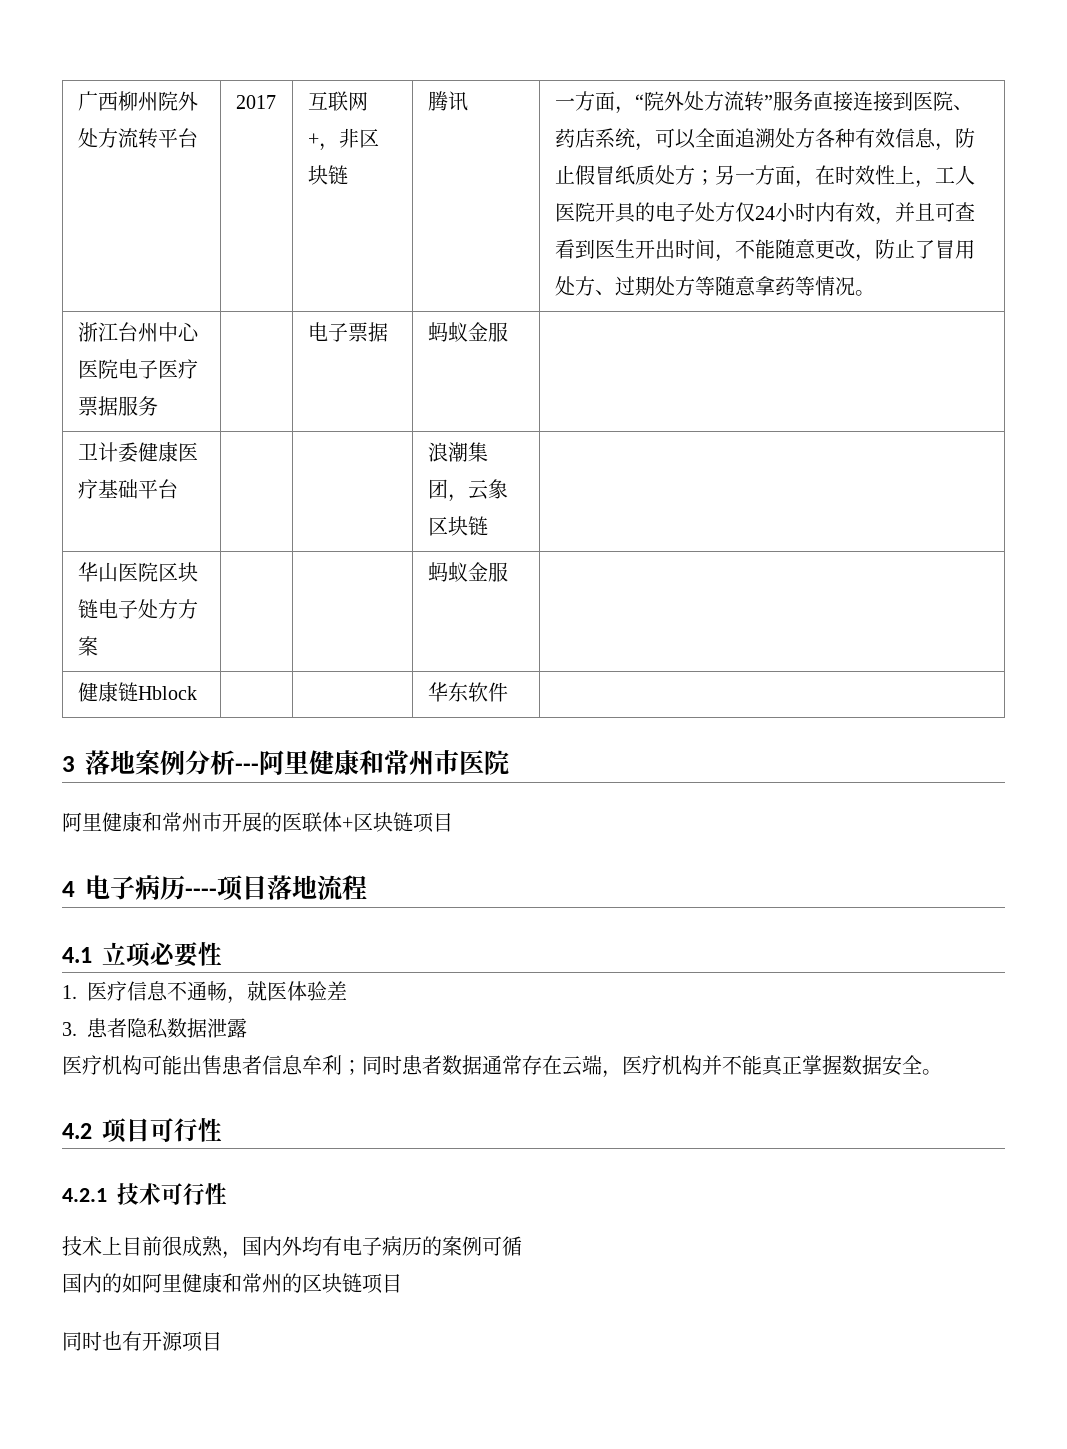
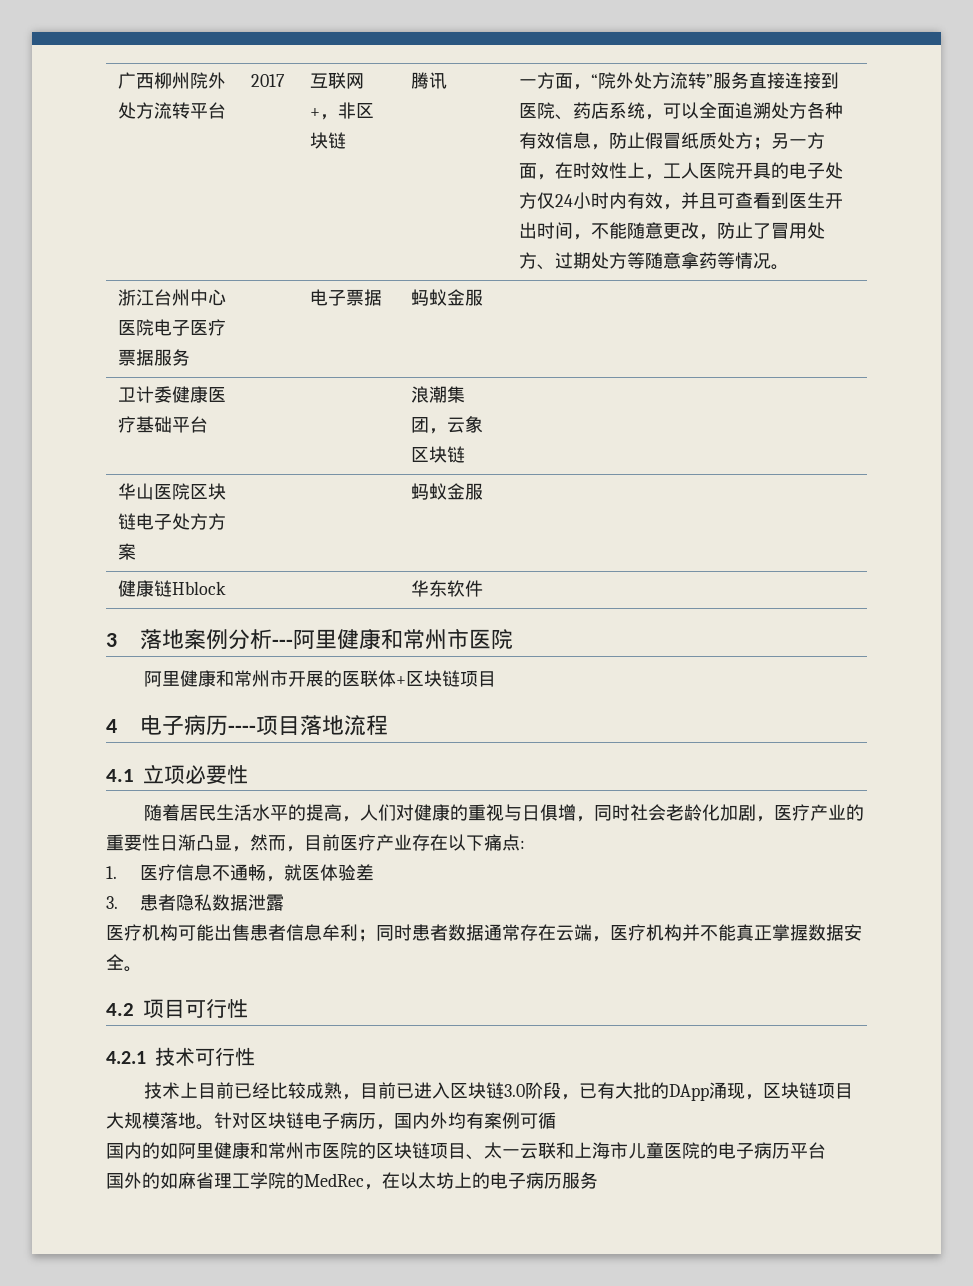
+ 随着居民生活水平的提高，人们对健康的重视与日俱增，同时社会老龄化加剧，医疗产业的重要性日渐凸显，然而，目前医疗产业存在以下痛点:
- 技术上目前很成熟，国内外均有电子病历的案例可循
+ 技术上目前已经比较成熟，目前已进入区块链3.0阶段，已有大批的DApp涌现，区块链项目大规模落地。针对区块链电子病历，国内外均有案例可循
- 国内的如阿里健康和常州的区块链项目
- 同时也有开源项目
+ 国内的如阿里健康和常州市医院的区块链项目、太一云联和上海市儿童医院的电子病历平台
+ 国外的如麻省理工学院的MedRec，在以太坊上的电子病历服务

